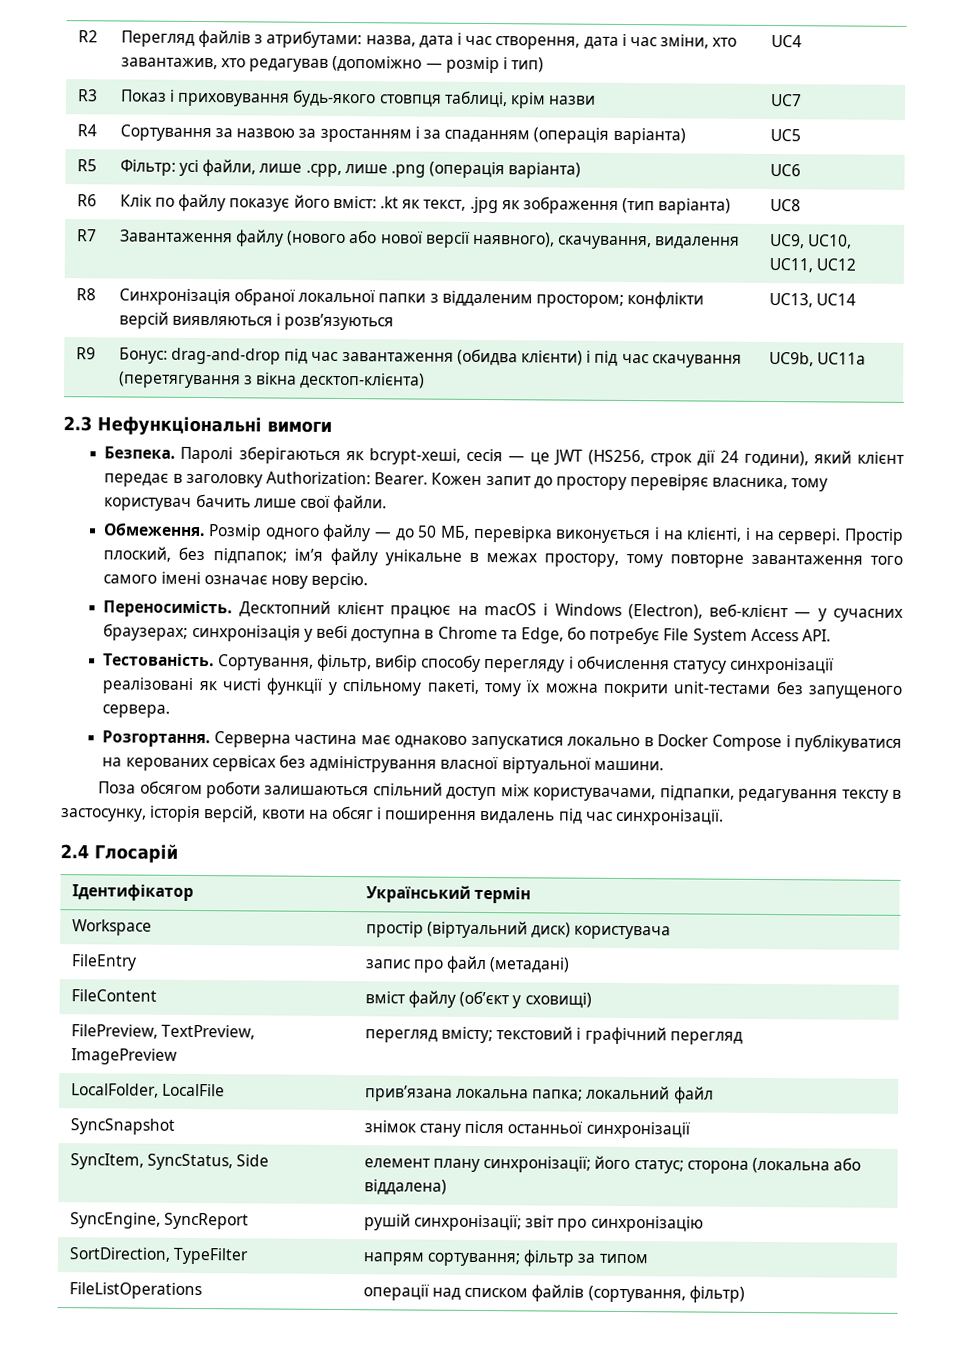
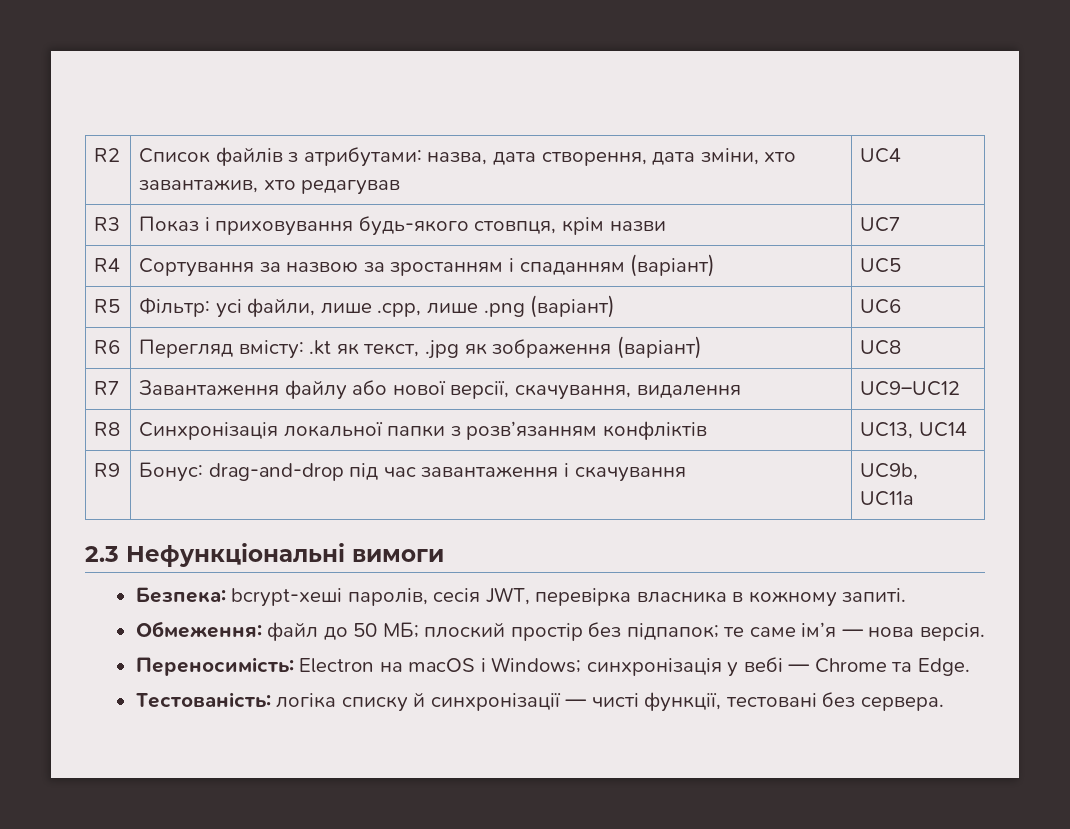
- R2 | Перегляд файлів з атрибутами: назва, дата і час створення, дата і час зміни, хто завантажив, хто редагував (допоміжно — розмір і тип) | UC4
+ R2 | Список файлів з атрибутами: назва, дата створення, дата зміни, хто завантажив, хто редагував | UC4
- R3 | Показ і приховування будь-якого стовпця таблиці, крім назви | UC7
+ R3 | Показ і приховування будь-якого стовпця, крім назви | UC7
- R4 | Сортування за назвою за зростанням і за спаданням (операція варіанта) | UC5
+ R4 | Сортування за назвою за зростанням і спаданням (варіант) | UC5
- R5 | Фільтр: усі файли, лише .cpp, лише .png (операція варіанта) | UC6
+ R5 | Фільтр: усі файли, лише .cpp, лише .png (варіант) | UC6
- R6 | Клік по файлу показує його вміст: .kt як текст, .jpg як зображення (тип варіанта) | UC8
+ R6 | Перегляд вмісту: .kt як текст, .jpg як зображення (варіант) | UC8
- R7 | Завантаження файлу (нового або нової версії наявного), скачування, видалення | UC9, UC10, UC11, UC12
+ R7 | Завантаження файлу або нової версії, скачування, видалення | UC9–UC12
- R8 | Синхронізація обраної локальної папки з віддаленим простором; конфлікти версій виявляються і розв’язуються | UC13, UC14
+ R8 | Синхронізація локальної папки з розв’язанням конфліктів | UC13, UC14
- R9 | Бонус: drag-and-drop під час завантаження (обидва клієнти) і під час скачування (перетягування з вікна десктоп-клієнта) | UC9b, UC11a
+ R9 | Бонус: drag-and-drop під час завантаження і скачування | UC9b, UC11a
- Безпека. Паролі зберігаються як bcrypt-хеші, сесія — це JWT (HS256, строк дії 24 години), який клієнт передає в заголовку Authorization: Bearer. Кожен запит до простору перевіряє власника, тому користувач бачить лише свої файли.
- Обмеження. Розмір одного файлу — до 50 МБ, перевірка виконується і на клієнті, і на сервері. Простір плоский, без підпапок; ім’я файлу унікальне в межах простору, тому повторне завантаження того самого імені означає нову версію.
- Переносимість. Десктопний клієнт працює на macOS і Windows (Electron), веб-клієнт — у сучасних браузерах; синхронізація у вебі доступна в Chrome та Edge, бо потребує File System Access API.
- Тестованість. Сортування, фільтр, вибір способу перегляду і обчислення статусу синхронізації реалізовані як чисті функції у спільному пакеті, тому їх можна покрити unit-тестами без запущеного сервера.
- Розгортання. Серверна частина має однаково запускатися локально в Docker Compose і публікуватися на керованих сервісах без адміністрування власної віртуальної машини.
- Поза обсягом роботи залишаються спільний доступ між користувачами, підпапки, редагування тексту в застосунку, історія версій, квоти на обсяг і поширення видалень під час синхронізації.
- 2.4 Глосарій
- Ідентифікатор | Український термін
- Workspace | простір (віртуальний диск) користувача
- FileEntry | запис про файл (метадані)
- FileContent | вміст файлу (об’єкт у сховищі)
- FilePreview, TextPreview, ImagePreview | перегляд вмісту; текстовий і графічний перегляд
- LocalFolder, LocalFile | прив’язана локальна папка; локальний файл
- SyncSnapshot | знімок стану після останньої синхронізації
- SyncItem, SyncStatus, Side | елемент плану синхронізації; його статус; сторона (локальна або віддалена)
- SyncEngine, SyncReport | рушій синхронізації; звіт про синхронізацію
- SortDirection, TypeFilter | напрям сортування; фільтр за типом
- FileListOperations | операції над списком файлів (сортування, фільтр)
+ Безпека: bcrypt-хеші паролів, сесія JWT, перевірка власника в кожному запиті.
+ Обмеження: файл до 50 МБ; плоский простір без підпапок; те саме ім’я — нова версія.
+ Переносимість: Electron на macOS і Windows; синхронізація у вебі — Chrome та Edge.
+ Тестованість: логіка списку й синхронізації — чисті функції, тестовані без сервера.

